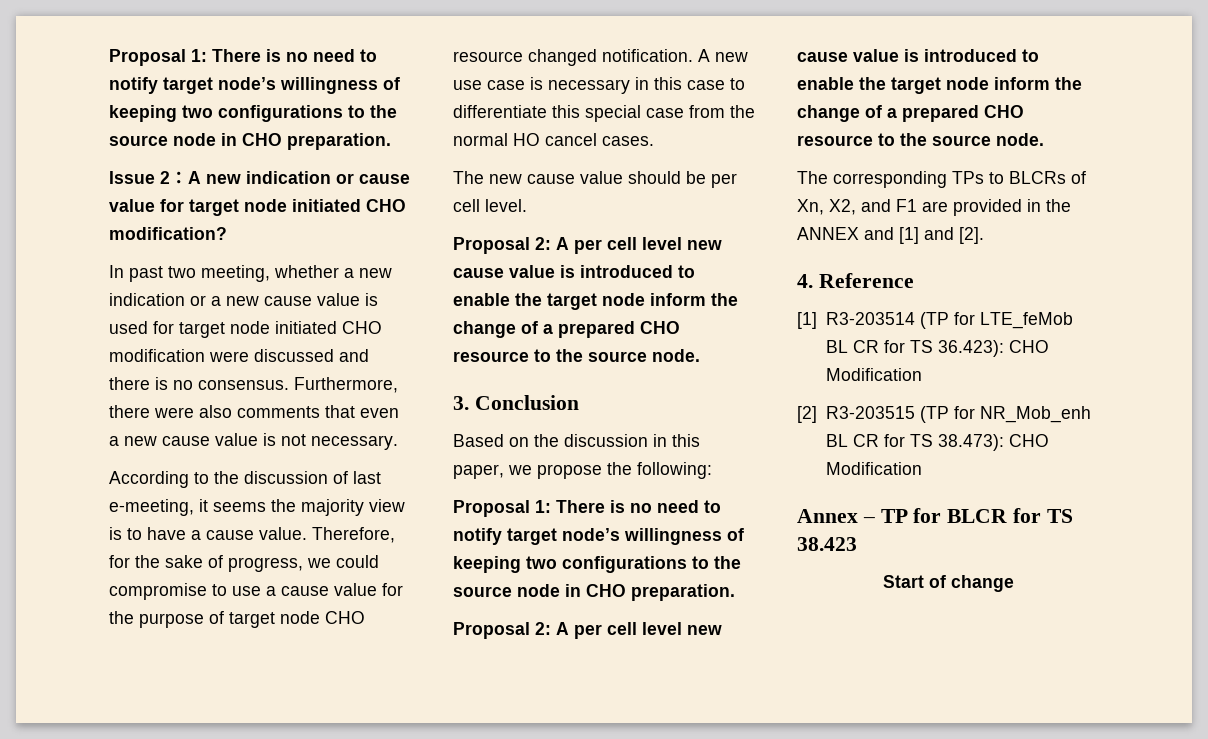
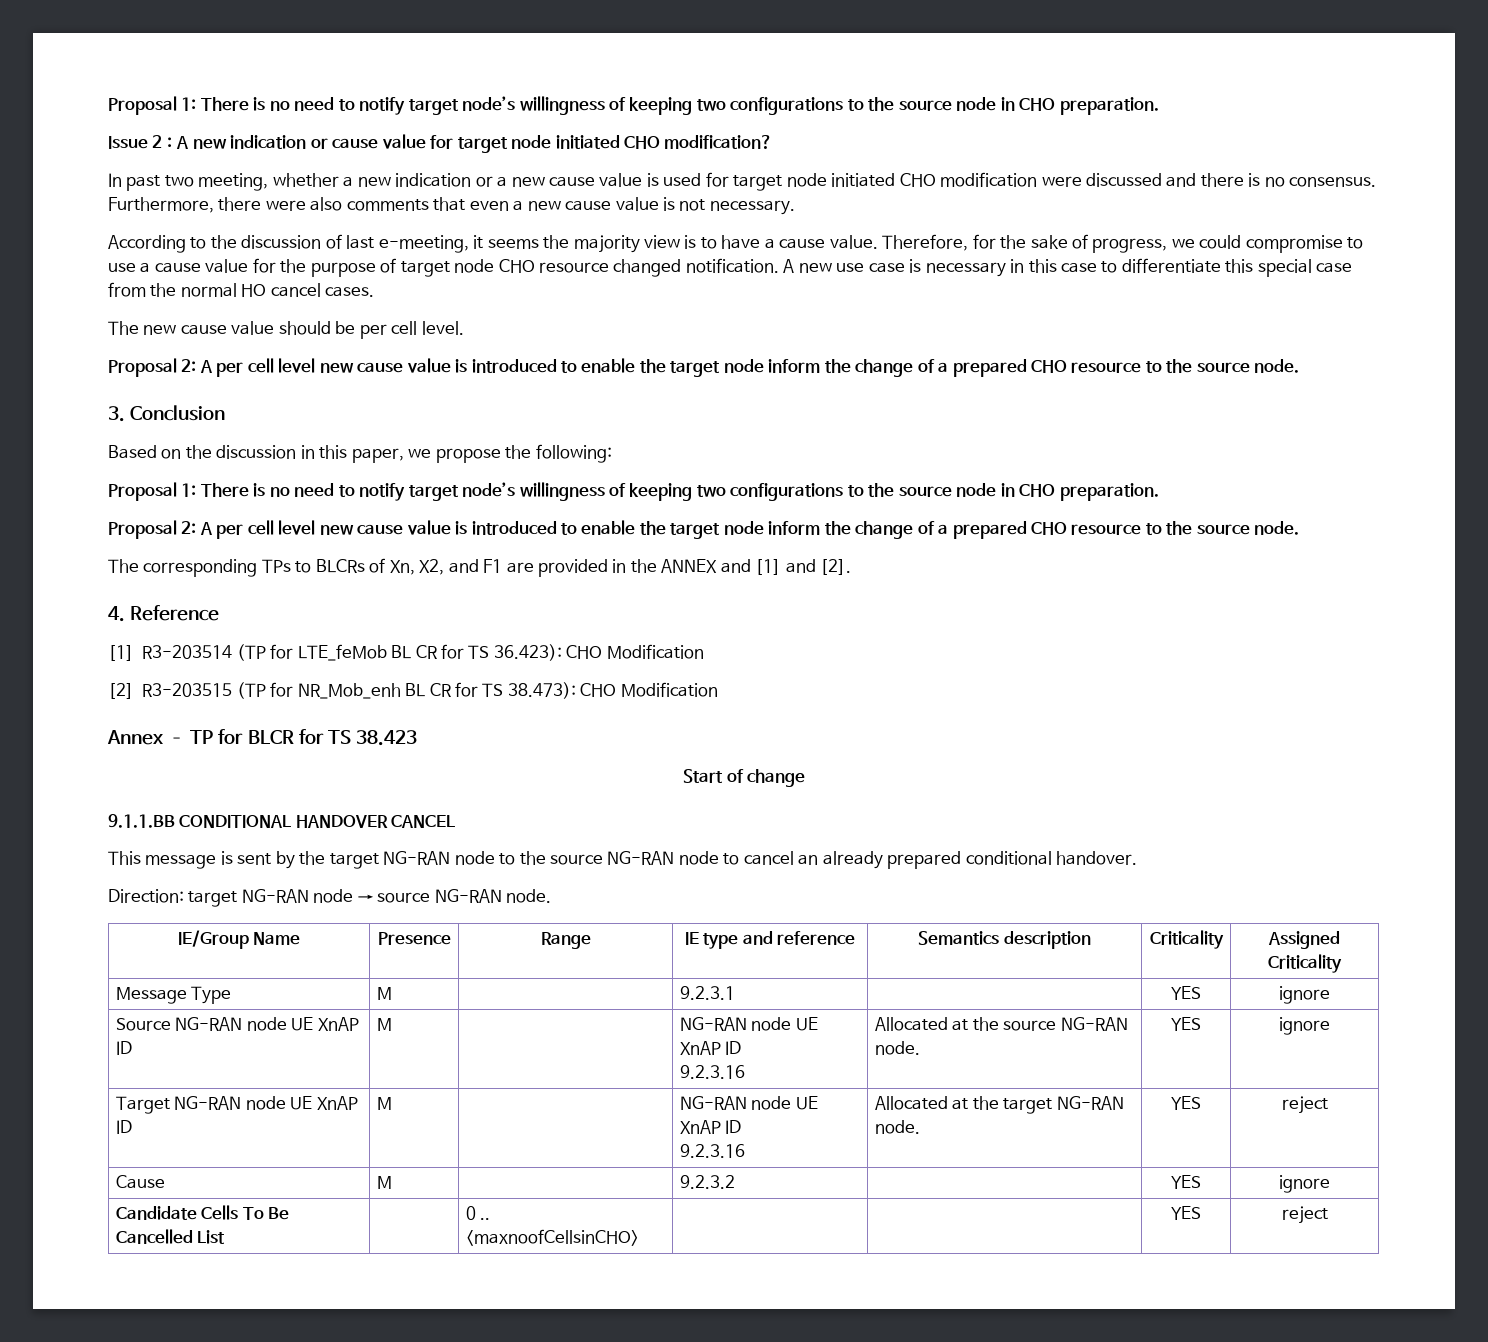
+ 9.1.1.BB CONDITIONAL HANDOVER CANCEL
+ This message is sent by the target NG-RAN node to the source NG-RAN node to cancel an already prepared conditional handover.
+ Direction: target NG-RAN node → source NG-RAN node.
+ IE/Group Name | Presence | Range | IE type and reference | Semantics description | Criticality | Assigned Criticality
+ Message Type | M | | 9.2.3.1 | | YES | ignore
+ Source NG-RAN node UE XnAP ID | M | | NG-RAN node UE XnAP ID
+ 9.2.3.16 | Allocated at the source NG-RAN node. | YES | ignore
+ Target NG-RAN node UE XnAP ID | M | | NG-RAN node UE XnAP ID
+ 9.2.3.16 | Allocated at the target NG-RAN node. | YES | reject
+ Cause | M | | 9.2.3.2 | | YES | ignore
+ Candidate Cells To Be Cancelled List | | 0 .. <maxnoofCellsinCHO> | | | YES | reject

